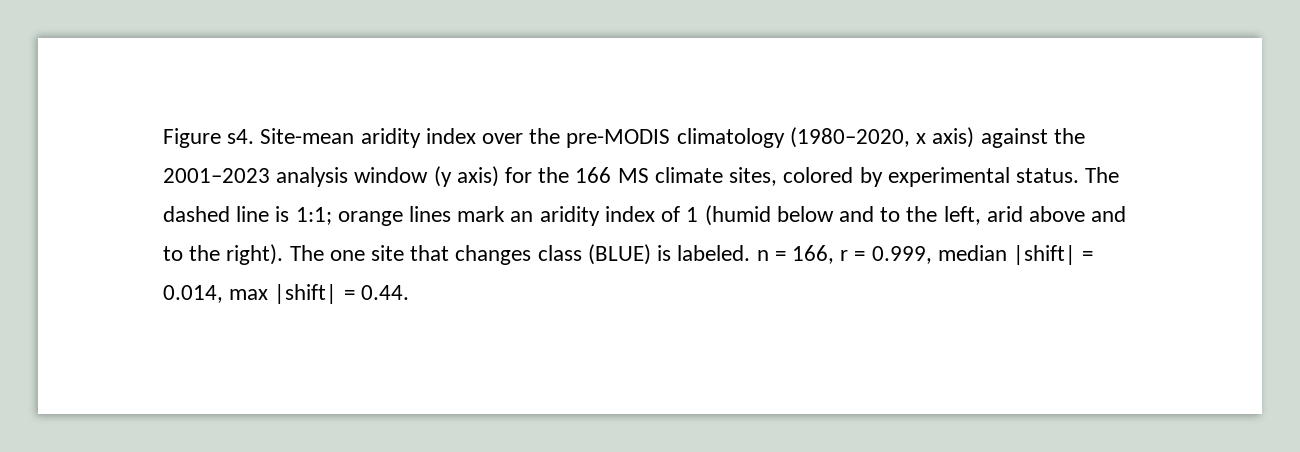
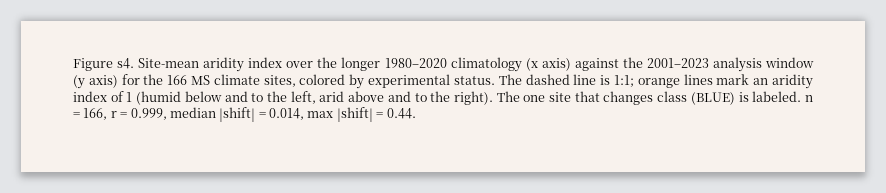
- Site-mean aridity index over the pre-MODIS climatology (1980–2020, x axis) against the 2001–2023 analysis window (y axis) for the 166 MS climate sites, colored by experimental status.
+ Site-mean aridity index over the longer 1980–2020 climatology (x axis) against the 2001–2023 analysis window (y axis) for the 166 MS climate sites, colored by experimental status.

